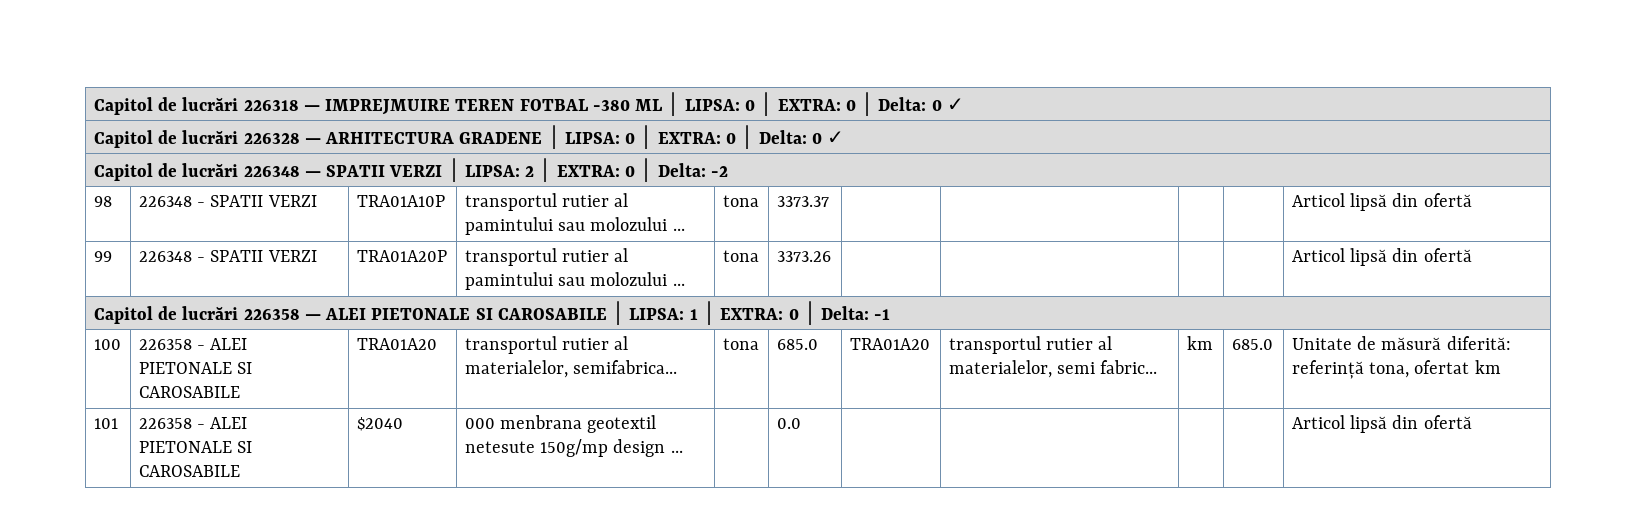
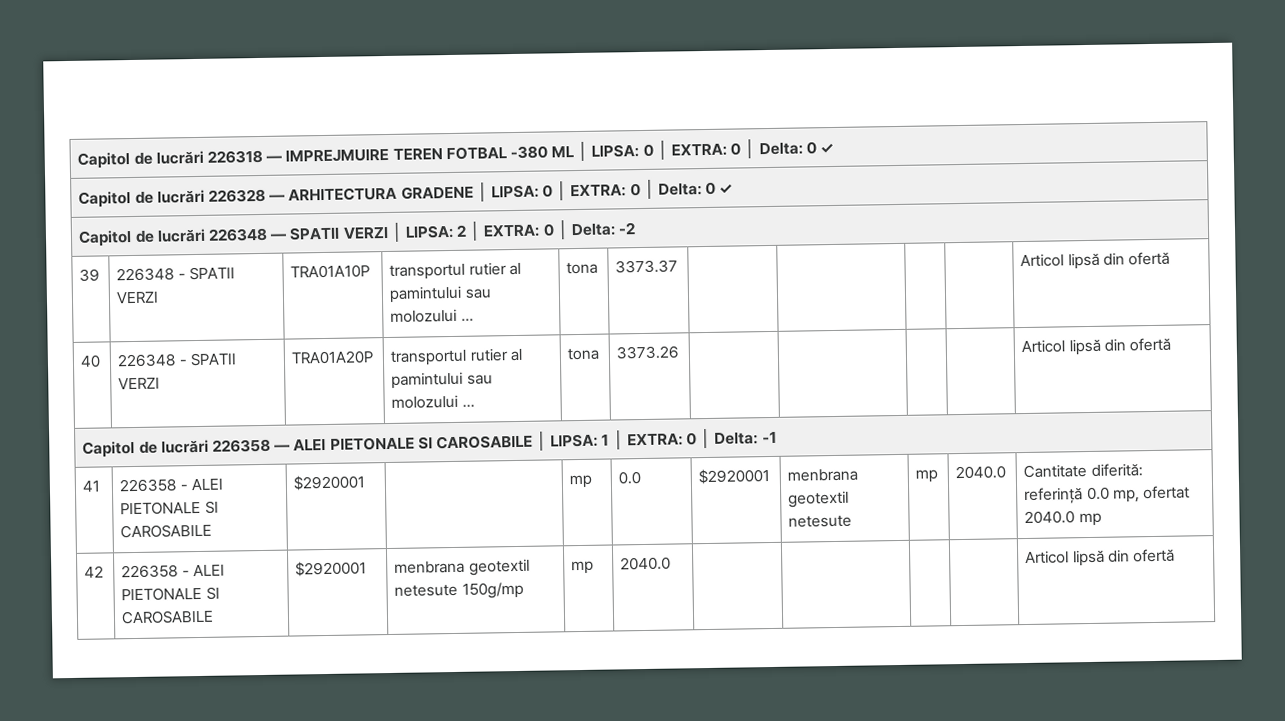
- 98 | 226348 - SPATII VERZI | TRA01A10P | transportul rutier al pamintului sau molozului ... | tona | 3373.37 | | | | | Articol lipsă din ofertă
+ 39 | 226348 - SPATII VERZI | TRA01A10P | transportul rutier al pamintului sau molozului ... | tona | 3373.37 | | | | | Articol lipsă din ofertă
- 99 | 226348 - SPATII VERZI | TRA01A20P | transportul rutier al pamintului sau molozului ... | tona | 3373.26 | | | | | Articol lipsă din ofertă
+ 40 | 226348 - SPATII VERZI | TRA01A20P | transportul rutier al pamintului sau molozului ... | tona | 3373.26 | | | | | Articol lipsă din ofertă
- 100 | 226358 - ALEI PIETONALE SI CAROSABILE | TRA01A20 | transportul rutier al materialelor, semifabrica... | tona | 685.0 | TRA01A20 | transportul rutier al materialelor, semi fabric... | km | 685.0 | Unitate de măsură diferită: referință tona, ofertat km
- 101 | 226358 - ALEI PIETONALE SI CAROSABILE | $2040 | 000 menbrana geotextil netesute 150g/mp design ... | | 0.0 | | | | | Articol lipsă din ofertă
+ 41 | 226358 - ALEI PIETONALE SI CAROSABILE | $2920001 | | mp | 0.0 | $2920001 | menbrana geotextil netesute | mp | 2040.0 | Cantitate diferită: referință 0.0 mp, ofertat 2040.0 mp
+ 42 | 226358 - ALEI PIETONALE SI CAROSABILE | $2920001 | menbrana geotextil netesute 150g/mp | mp | 2040.0 | | | | | Articol lipsă din ofertă

